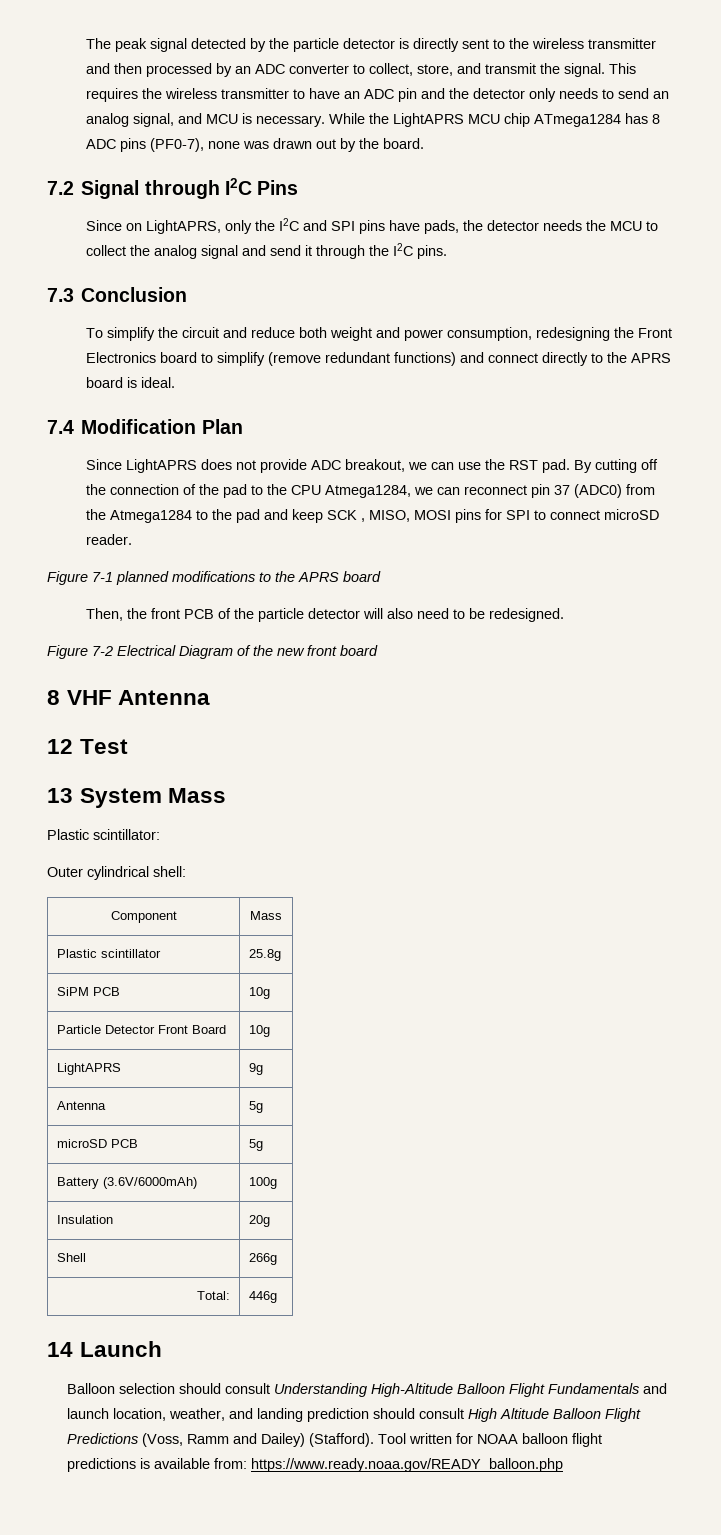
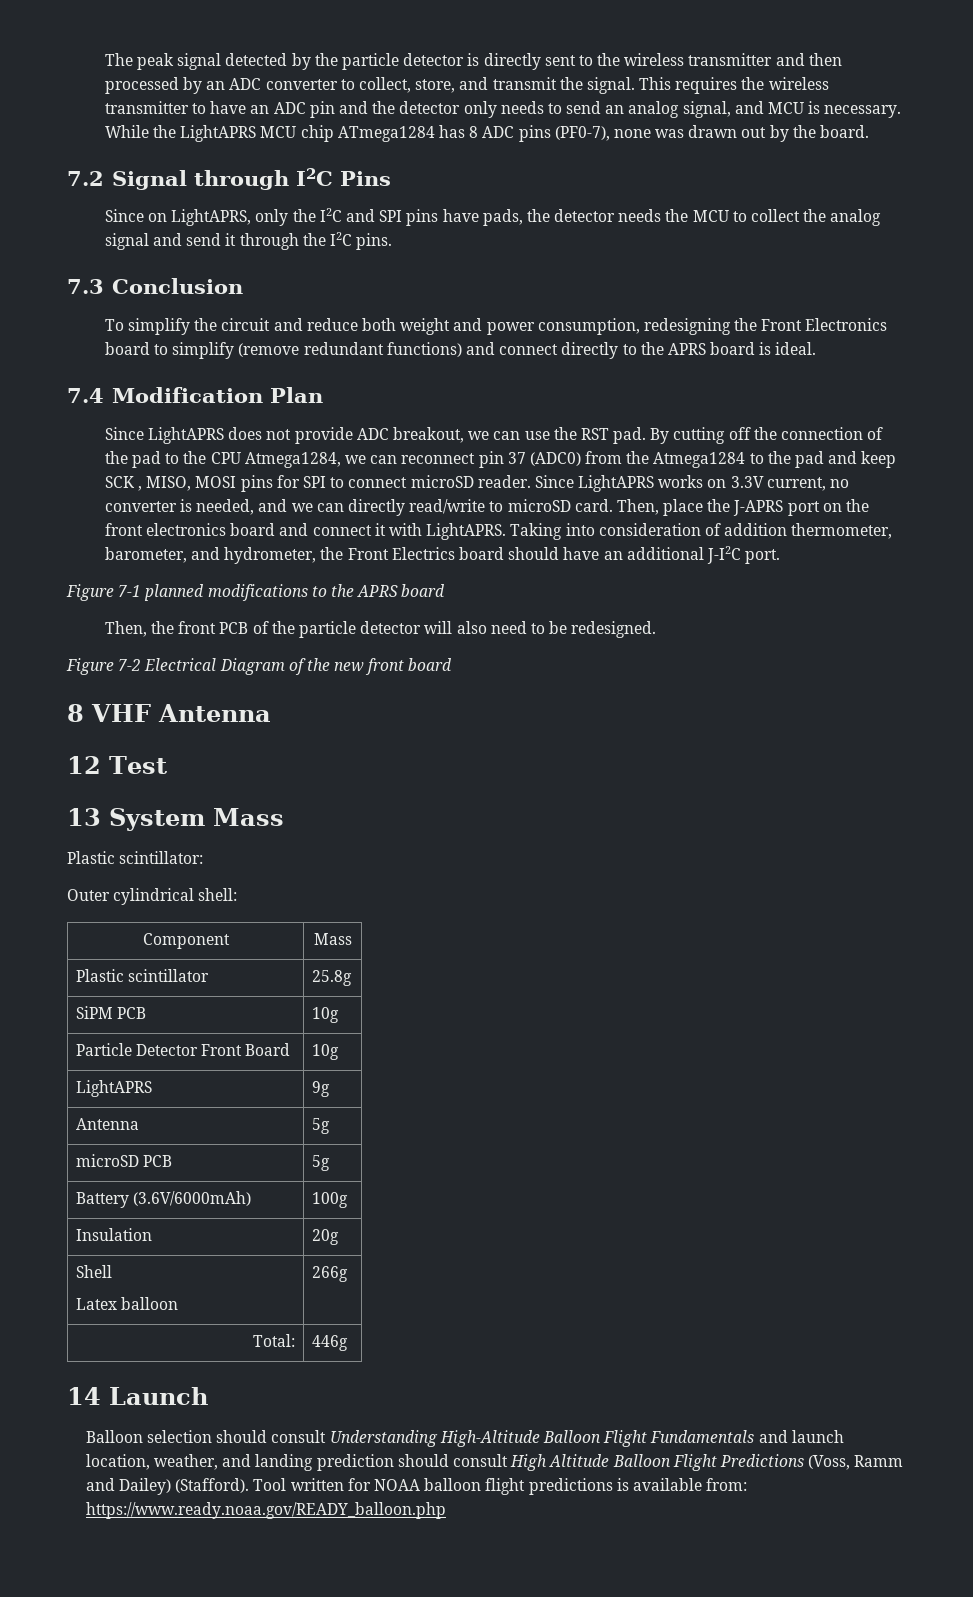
+ Since LightAPRS works on 3.3V current, no converter is needed, and we can directly read/write to microSD card. Then, place the J-APRS port on the front electronics board and connect it with LightAPRS. Taking into consideration of addition thermometer, barometer, and hydrometer, the Front Electrics board should have an additional J-I2C port.
- Shell | 266g
+ Shell
+ Latex balloon | 266g

